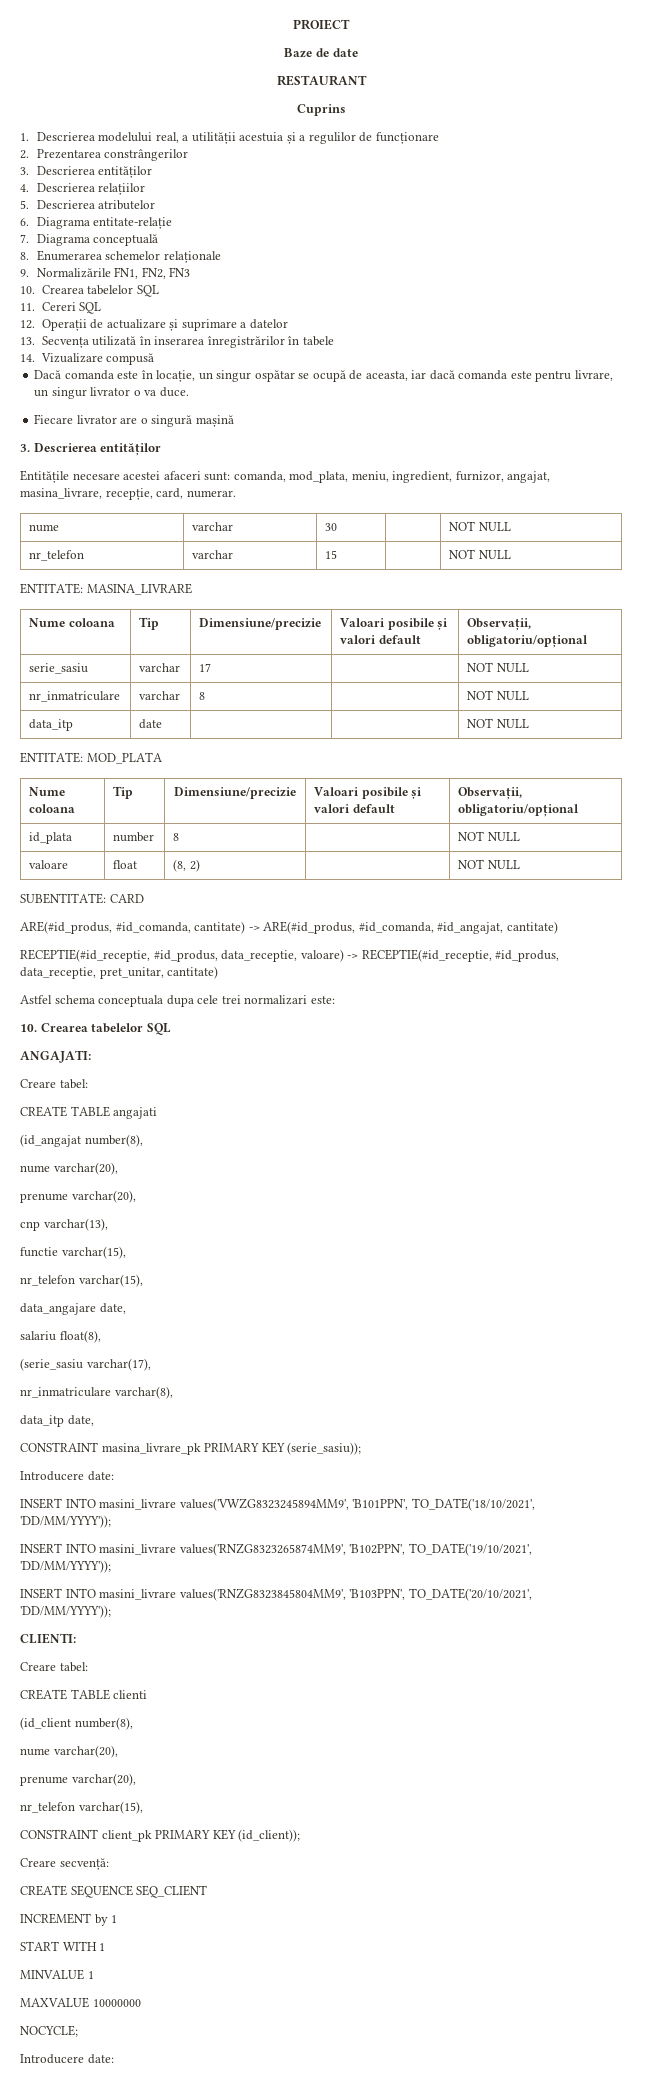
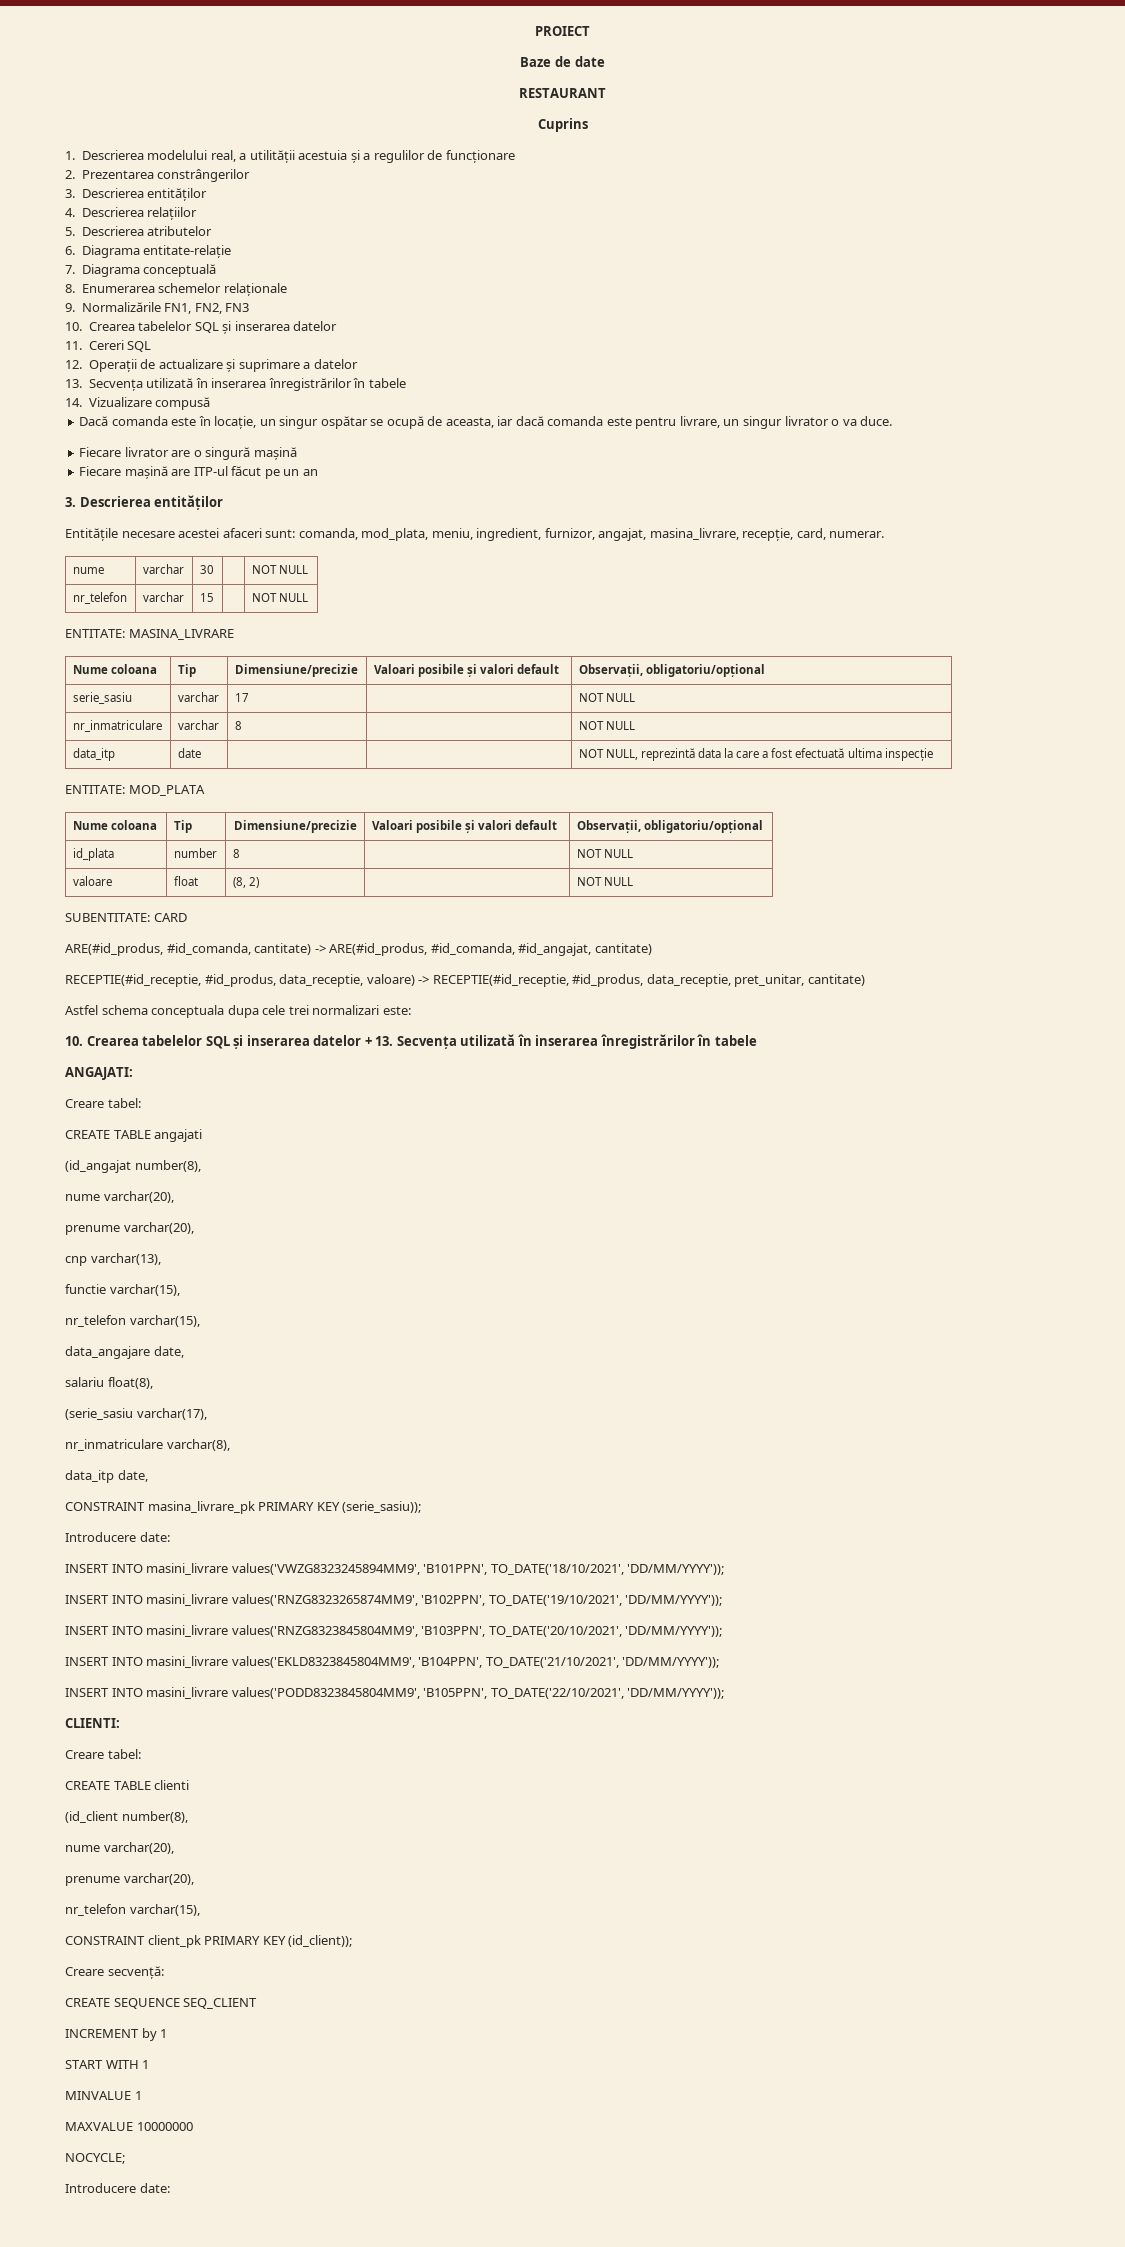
  9. Normalizările FN1, FN2, FN3
- 10. Crearea tabelelor SQL
+ 10. Crearea tabelelor SQL și inserarea datelor
+ Fiecare mașină are ITP-ul făcut pe un an
- data_itp | date | | | NOT NULL
+ data_itp | date | | | NOT NULL, reprezintă data la care a fost efectuată ultima inspecție
  Astfel schema conceptuala dupa cele trei normalizari este:
- 10. Crearea tabelelor SQL
+ 10. Crearea tabelelor SQL și inserarea datelor + 13. Secvența utilizată în inserarea înregistrărilor în tabele
+ INSERT INTO masini_livrare values('EKLD8323845804MM9', 'B104PPN', TO_DATE('21/10/2021', 'DD/MM/YYYY'));
+ INSERT INTO masini_livrare values('PODD8323845804MM9', 'B105PPN', TO_DATE('22/10/2021', 'DD/MM/YYYY'));

